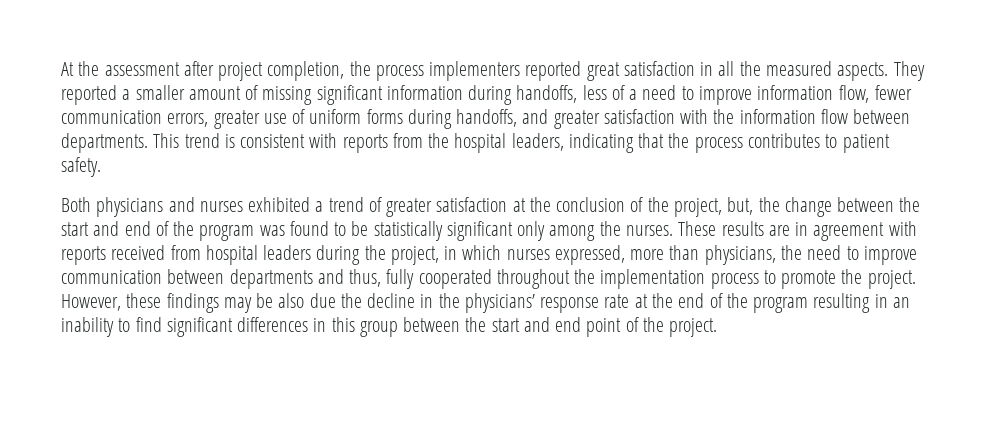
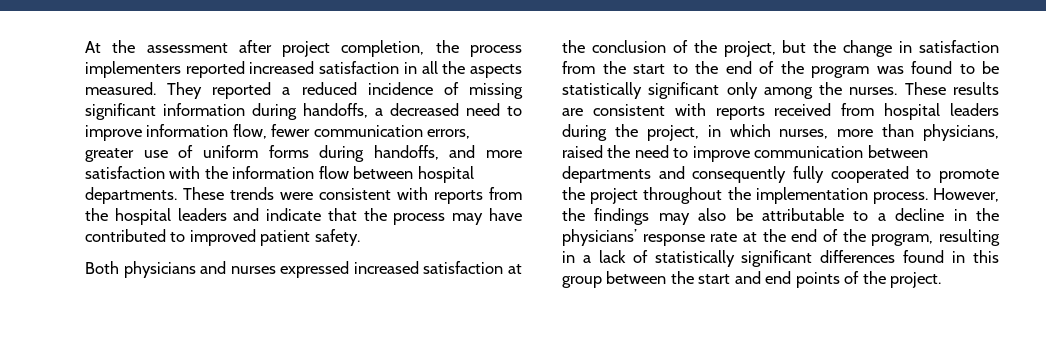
- At the assessment after project completion, the process implementers reported great satisfaction in all the measured aspects.
+ At the assessment after project completion, the process implementers reported increased satisfaction in all the aspects measured.
- They reported a smaller amount of missing significant information during handoffs, less of a need to improve information flow, fewer communication errors, greater use of uniform forms during handoffs, and greater satisfaction with the information flow between departments. This trend is consistent with reports from the hospital leaders, indicating that the process contributes to patient safety.
+ They reported a reduced incidence of missing significant information during handoffs, a decreased need to improve information flow, fewer communication errors, greater use of uniform forms during handoffs, and more satisfaction with the information flow between hospital departments. These trends were consistent with reports from the hospital leaders and indicate that the process may have contributed to improved patient safety.
- Both physicians and nurses exhibited a trend of greater satisfaction at the conclusion of the project, but, the change between the start and end of the program was found to be statistically significant only among the nurses.
+ Both physicians and nurses expressed increased satisfaction at the conclusion of the project, but the change in satisfaction from the start to the end of the program was found to be statistically significant only among the nurses.
- These results are in agreement with reports received from hospital leaders during the project, in which nurses expressed, more than physicians, the need to improve communication between departments and thus, fully cooperated throughout the implementation process to promote the project. However, these findings may be also due the decline in the physicians’ response rate at the end of the program resulting in an inability to find significant differences in this group between the start and end point of the project.
+ These results are consistent with reports received from hospital leaders during the project, in which nurses, more than physicians, raised the need to improve communication between departments and consequently fully cooperated to promote the project throughout the implementation process. However, the findings may also be attributable to a decline in the physicians’ response rate at the end of the program, resulting in a lack of statistically significant differences found in this group between the start and end points of the project.

